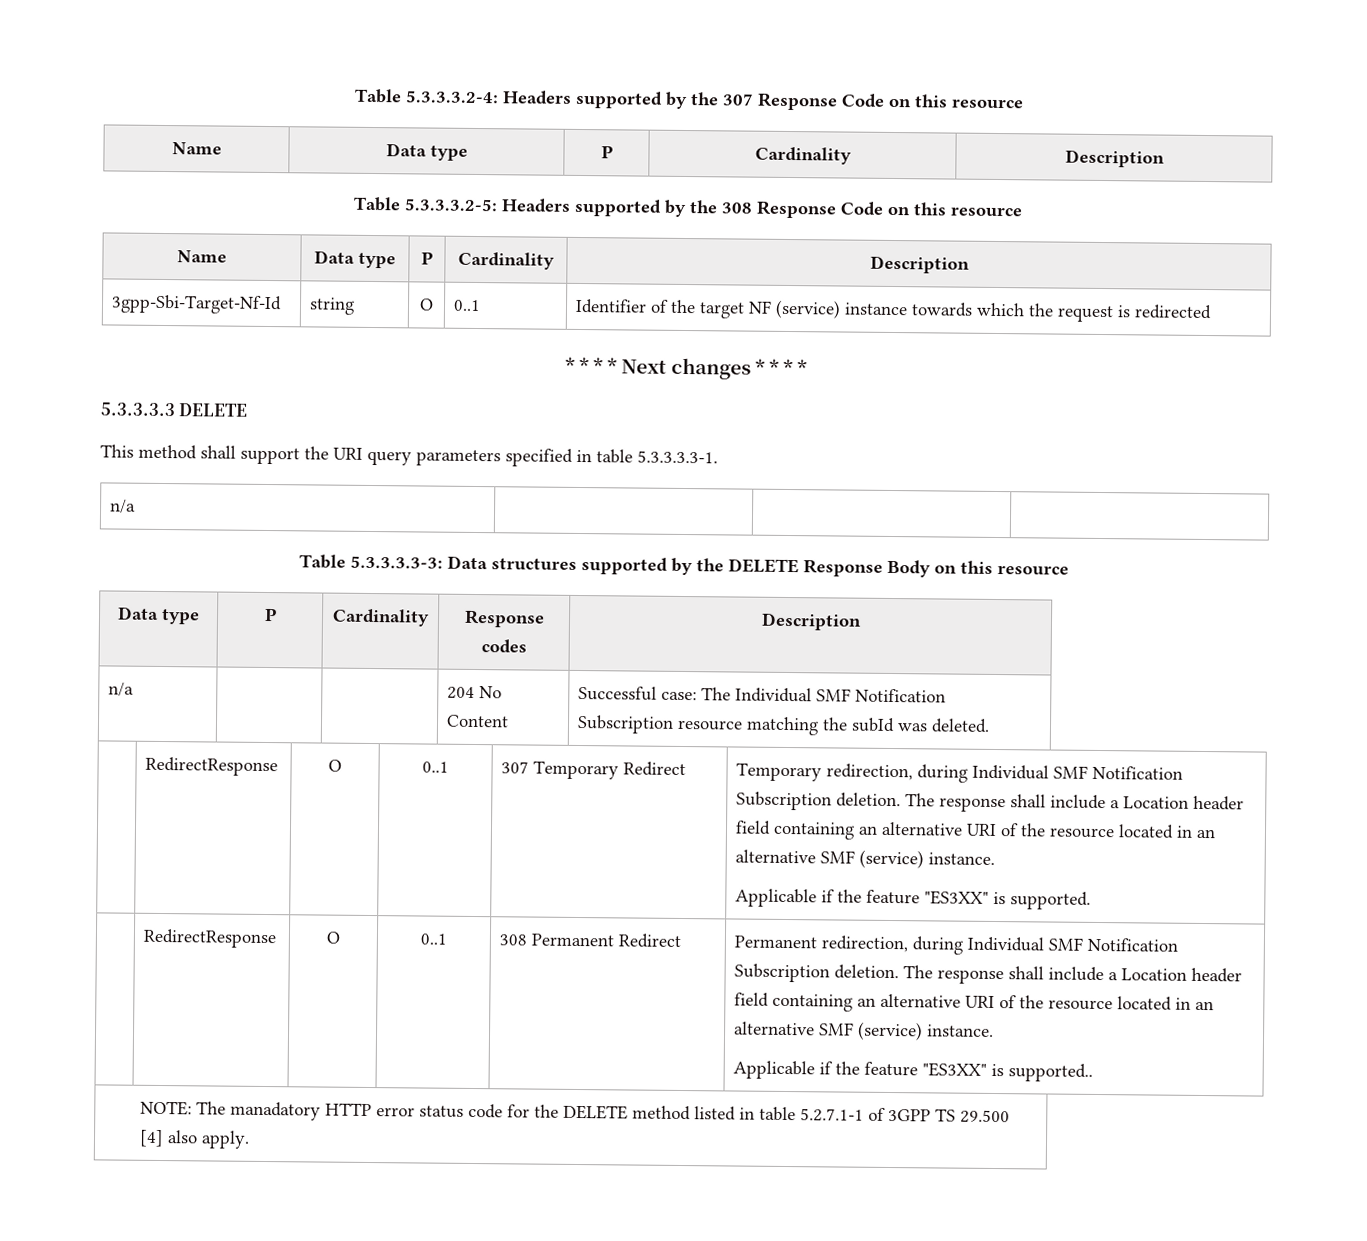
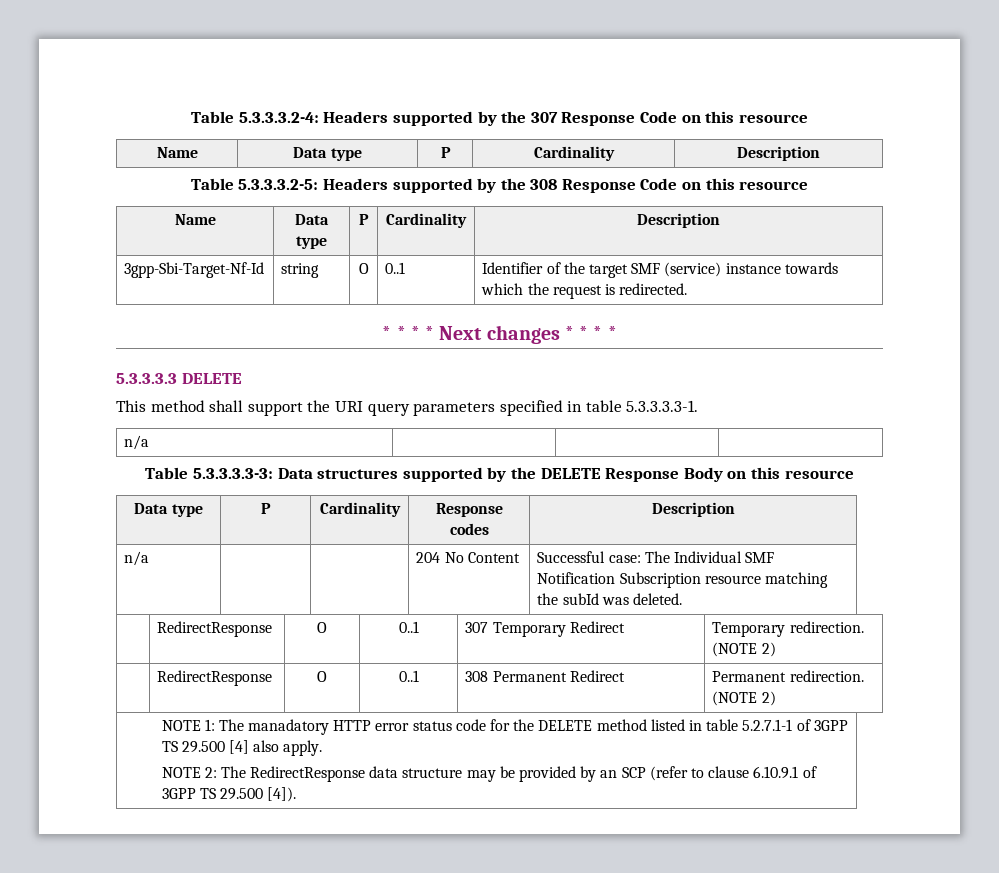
- 3gpp-Sbi-Target-Nf-Id | string | O | 0..1 | Identifier of the target NF (service) instance towards which the request is redirected
+ 3gpp-Sbi-Target-Nf-Id | string | O | 0..1 | Identifier of the target SMF (service) instance towards which the request is redirected.
- Temporary redirection, during Individual SMF Notification Subscription deletion. The response shall include a Location header field containing an alternative URI of the resource located in an alternative SMF (service) instance.
- Applicable if the feature "ES3XX" is supported.
+ Temporary redirection. (NOTE 2)
- Permanent redirection, during Individual SMF Notification Subscription deletion. The response shall include a Location header field containing an alternative URI of the resource located in an alternative SMF (service) instance.
- Applicable if the feature "ES3XX" is supported..
- NOTE: The manadatory HTTP error status code for the DELETE method listed in table 5.2.7.1-1 of 3GPP TS 29.500 [4] also apply.
+ Permanent redirection. (NOTE 2)
+ NOTE 1: The manadatory HTTP error status code for the DELETE method listed in table 5.2.7.1-1 of 3GPP TS 29.500 [4] also apply.
+ NOTE 2: The RedirectResponse data structure may be provided by an SCP (refer to clause 6.10.9.1 of 3GPP TS 29.500 [4]).

